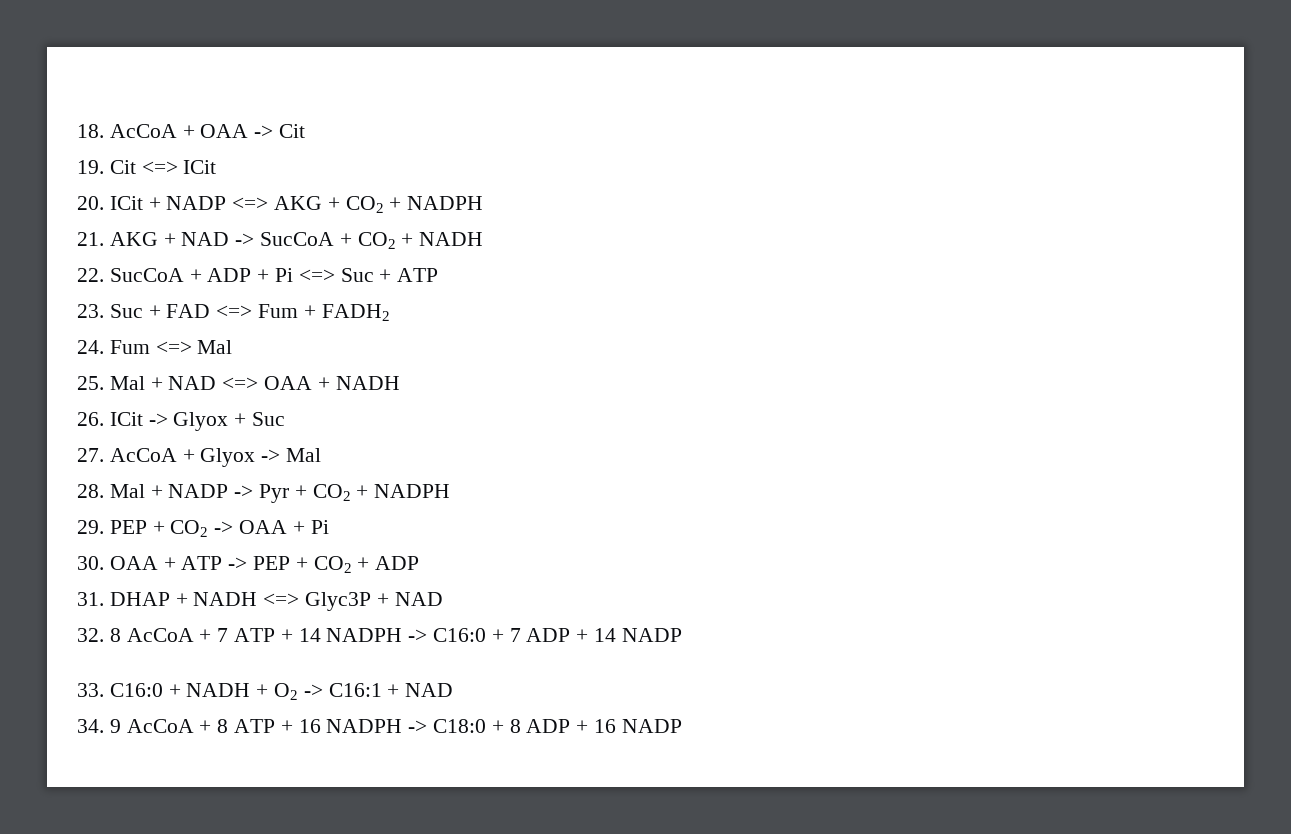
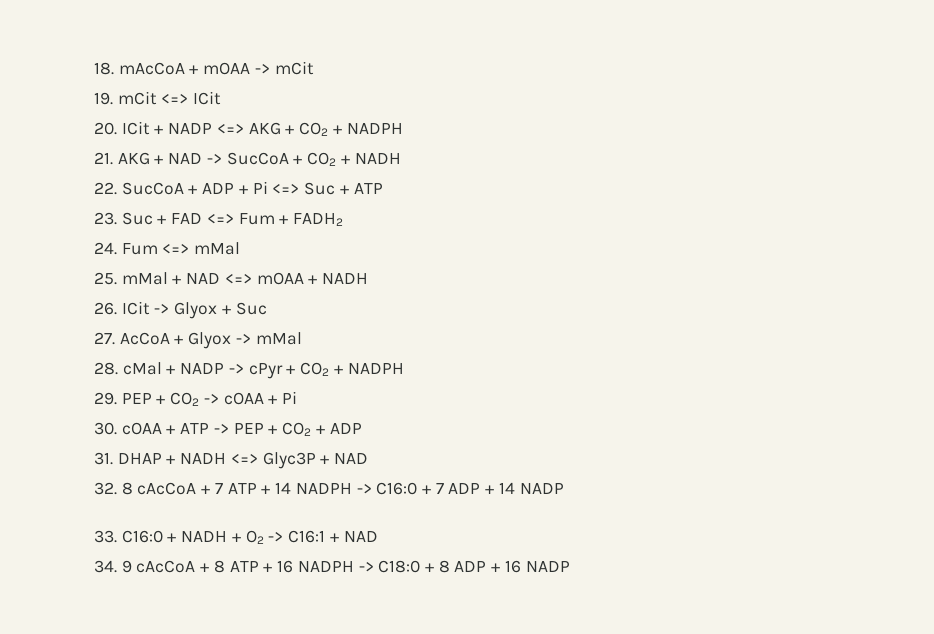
- 18. AcCoA + OAA -> Cit
+ 18. mAcCoA + mOAA -> mCit
- 19. Cit <=> ICit
+ 19. mCit <=> ICit
- 24. Fum <=> Mal
+ 24. Fum <=> mMal
- 25. Mal + NAD <=> OAA + NADH
+ 25. mMal + NAD <=> mOAA + NADH
- 27. AcCoA + Glyox -> Mal
+ 27. AcCoA + Glyox -> mMal
- 28. Mal + NADP -> Pyr + CO2 + NADPH
+ 28. cMal + NADP -> cPyr + CO2 + NADPH
- 29. PEP + CO2 -> OAA + Pi
+ 29. PEP + CO2 -> cOAA + Pi
- 30. OAA + ATP -> PEP + CO2 + ADP
+ 30. cOAA + ATP -> PEP + CO2 + ADP
- 32. 8 AcCoA + 7 ATP + 14 NADPH -> C16:0 + 7 ADP + 14 NADP
+ 32. 8 cAcCoA + 7 ATP + 14 NADPH -> C16:0 + 7 ADP + 14 NADP
- 34. 9 AcCoA + 8 ATP + 16 NADPH -> C18:0 + 8 ADP + 16 NADP
+ 34. 9 cAcCoA + 8 ATP + 16 NADPH -> C18:0 + 8 ADP + 16 NADP

